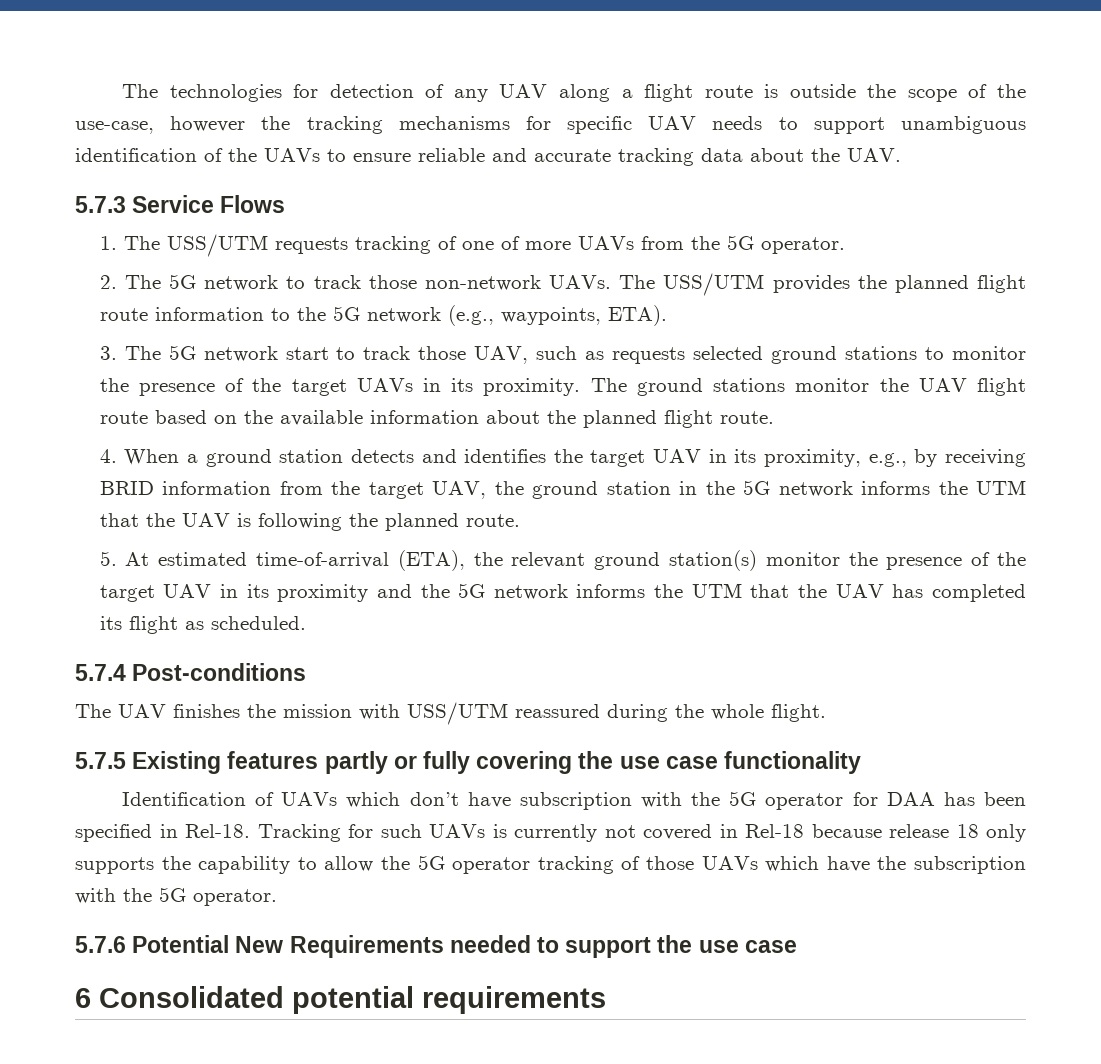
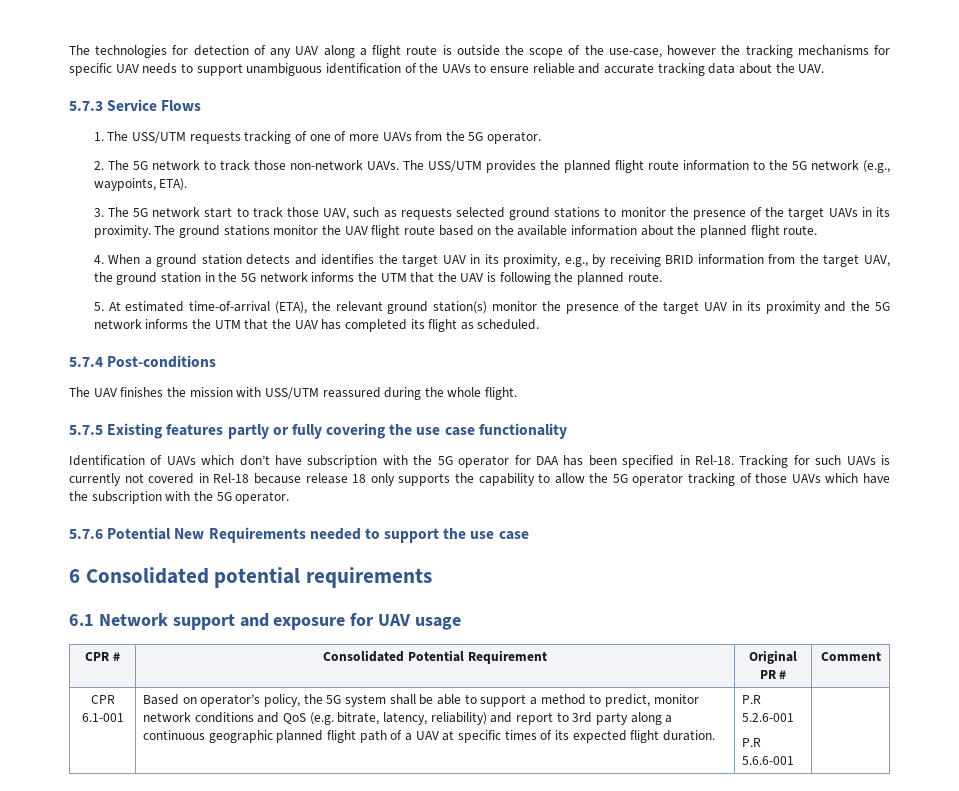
+ 6.1 Network support and exposure for UAV usage
+ CPR # | Consolidated Potential Requirement | Original PR # | Comment
+ CPR 6.1-001 | Based on operator’s policy, the 5G system shall be able to support a method to predict, monitor network conditions and QoS (e.g. bitrate, latency, reliability) and report to 3rd party along a continuous geographic planned flight path of a UAV at specific times of its expected flight duration. | P.R 5.2.6-001
+ P.R 5.6.6-001

